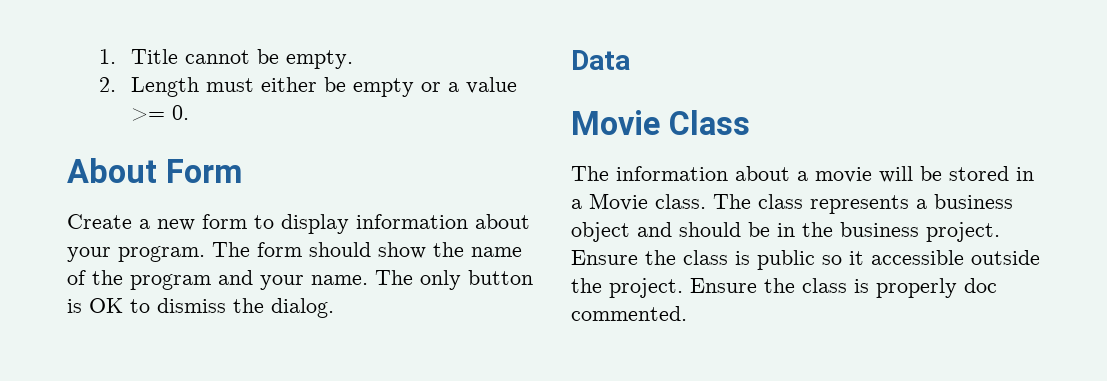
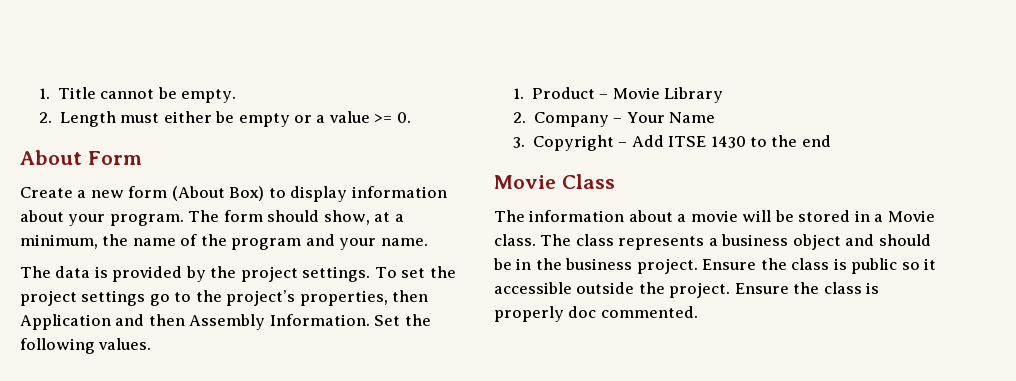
- Create a new form to display information about your program.
+ Create a new form (About Box) to display information about your program.
- The form should show the name of the program and your name. The only button is OK to dismiss the dialog.
- Data
+ The form should show, at a minimum, the name of the program and your name.
+ The data is provided by the project settings. To set the project settings go to the project’s properties, then Application and then Assembly Information. Set the following values.
+ 1. Product – Movie Library
+ 2. Company – Your Name
+ 3. Copyright – Add ITSE 1430 to the end

